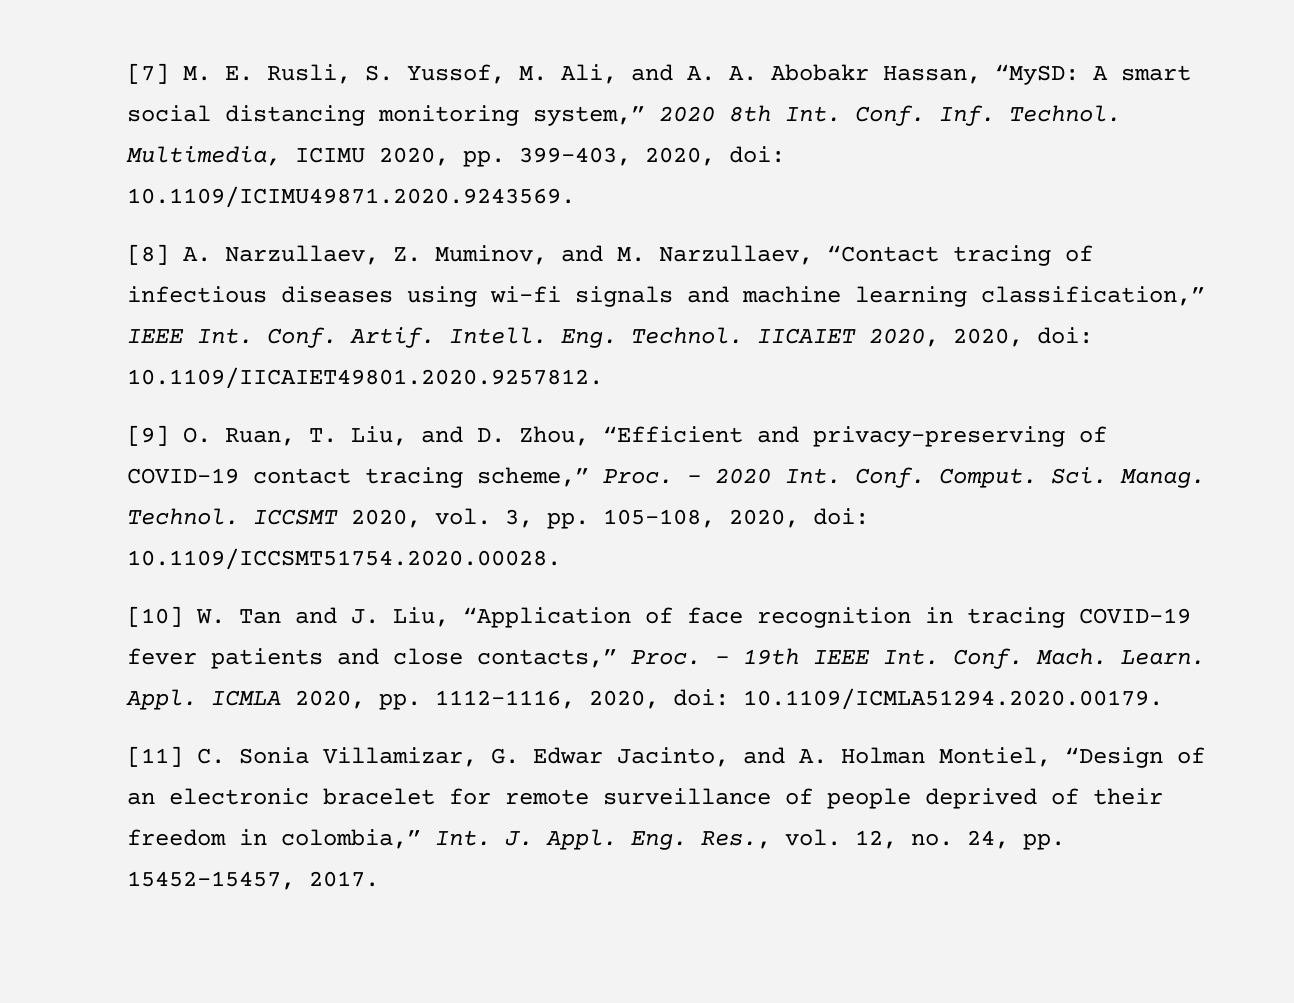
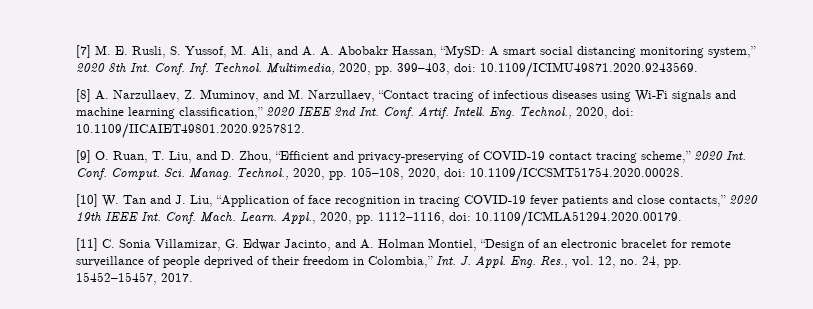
- Multimedia, ICIMU 2020, pp. 399–403, 2020, doi: 10.1109/ICIMU49871.2020.9243569.
+ Multimedia, 2020, pp. 399–403, doi: 10.1109/ICIMU49871.2020.9243569.
- [8] A. Narzullaev, Z. Muminov, and M. Narzullaev, “Contact tracing of infectious diseases using wi-fi signals and machine learning classification,” IEEE Int. Conf.
+ [8] A. Narzullaev, Z. Muminov, and M. Narzullaev, “Contact tracing of infectious diseases using Wi-Fi signals and machine learning classification,” 2020 IEEE 2nd Int. Conf.
- Eng. Technol. IICAIET 2020, 2020, doi: 10.1109/IICAIET49801.2020.9257812.
+ Eng. Technol., 2020, doi: 10.1109/IICAIET49801.2020.9257812.
- [9] O. Ruan, T. Liu, and D. Zhou, “Efficient and privacy-preserving of COVID-19 contact tracing scheme,” Proc. - 2020 Int. Conf.
+ [9] O. Ruan, T. Liu, and D. Zhou, “Efficient and privacy-preserving of COVID-19 contact tracing scheme,” 2020 Int. Conf.
- Technol. ICCSMT 2020, vol. 3, pp. 105–108, 2020, doi: 10.1109/ICCSMT51754.2020.00028.
+ Technol., 2020, pp. 105–108, 2020, doi: 10.1109/ICCSMT51754.2020.00028.
- [10] W. Tan and J. Liu, “Application of face recognition in tracing COVID-19 fever patients and close contacts,” Proc. - 19th IEEE Int. Conf.
+ [10] W. Tan and J. Liu, “Application of face recognition in tracing COVID-19 fever patients and close contacts,” 2020 19th IEEE Int. Conf.
- Appl. ICMLA 2020, pp. 1112–1116, 2020, doi: 10.1109/ICMLA51294.2020.00179.
+ Appl., 2020, pp. 1112–1116, doi: 10.1109/ICMLA51294.2020.00179.
- [11] C. Sonia Villamizar, G. Edwar Jacinto, and A. Holman Montiel, “Design of an electronic bracelet for remote surveillance of people deprived of their freedom in colombia,” Int. J. Appl.
+ [11] C. Sonia Villamizar, G. Edwar Jacinto, and A. Holman Montiel, “Design of an electronic bracelet for remote surveillance of people deprived of their freedom in Colombia,” Int. J. Appl.

